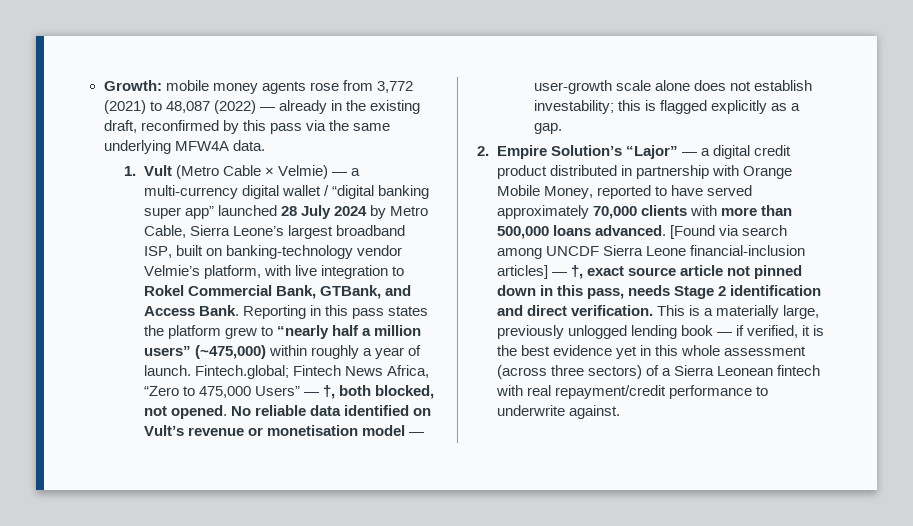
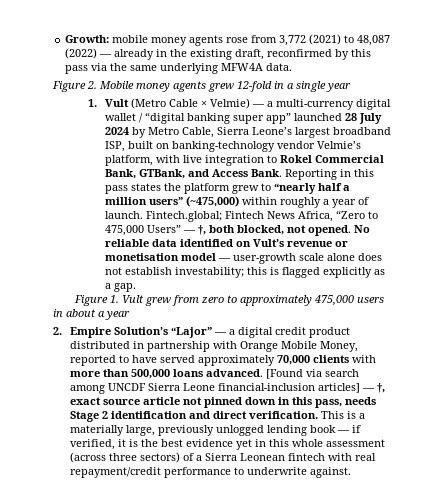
+ Figure 2. Mobile money agents grew 12-fold in a single year
+ Figure 1. Vult grew from zero to approximately 475,000 users in about a year

